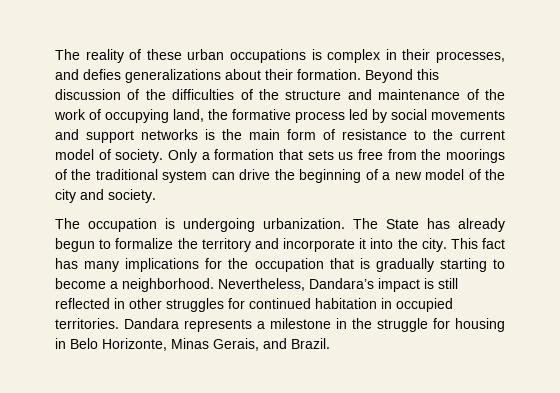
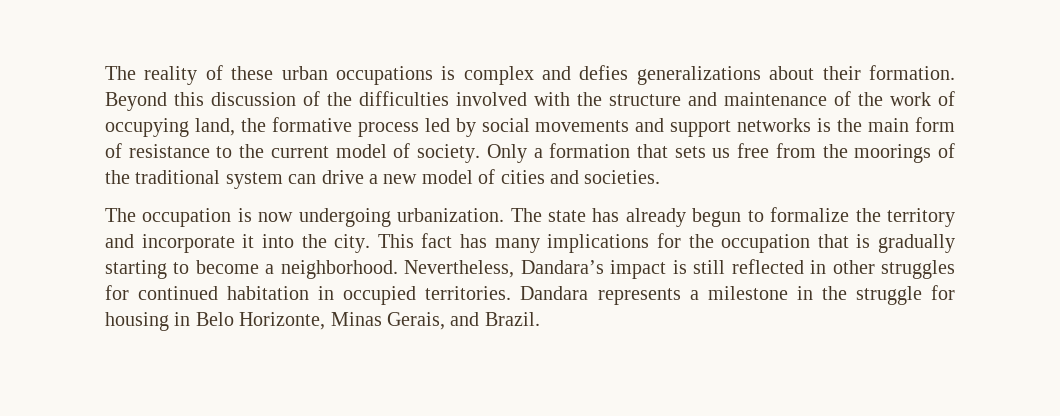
- The reality of these urban occupations is complex in their processes, and defies generalizations about their formation.
+ The reality of these urban occupations is complex and defies generalizations about their formation.
- Beyond this discussion of the difficulties of the structure and maintenance of the work of occupying land, the formative process led by social movements and support networks is the main form of resistance to the current model of society.
+ Beyond this discussion of the difficulties involved with the structure and maintenance of the work of occupying land, the formative process led by social movements and support networks is the main form of resistance to the current model of society.
- Only a formation that sets us free from the moorings of the traditional system can drive the beginning of a new model of the city and society.
+ Only a formation that sets us free from the moorings of the traditional system can drive a new model of cities and societies.
- The occupation is undergoing urbanization.
+ The occupation is now undergoing urbanization.
- The State has already begun to formalize the territory and incorporate it into the city.
+ The state has already begun to formalize the territory and incorporate it into the city.

